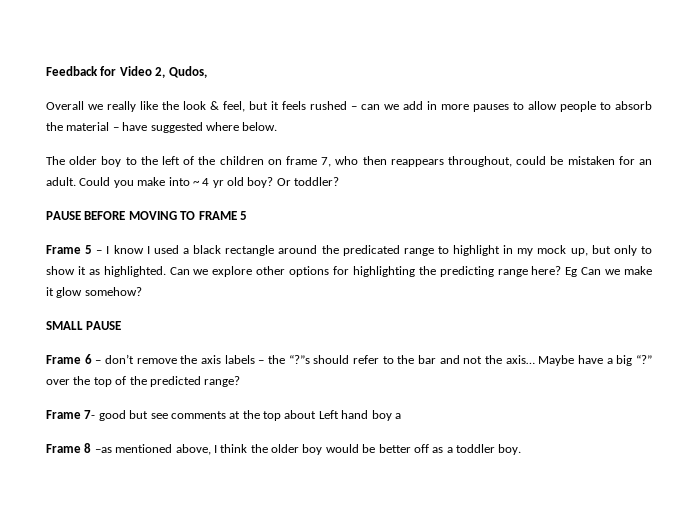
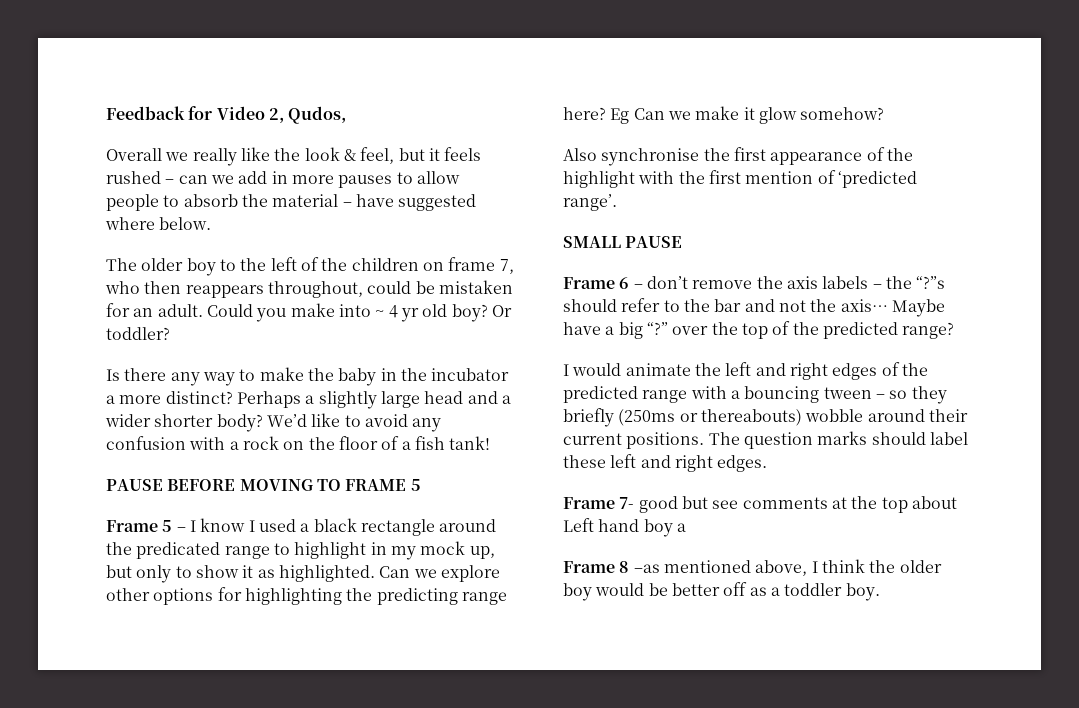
+ Is there any way to make the baby in the incubator a more distinct? Perhaps a slightly large head and a wider shorter body? We’d like to avoid any confusion with a rock on the floor of a fish tank!
+ Also synchronise the first appearance of the highlight with the first mention of ‘predicted range’.
+ I would animate the left and right edges of the predicted range with a bouncing tween – so they briefly (250ms or thereabouts) wobble around their current positions. The question marks should label these left and right edges.

